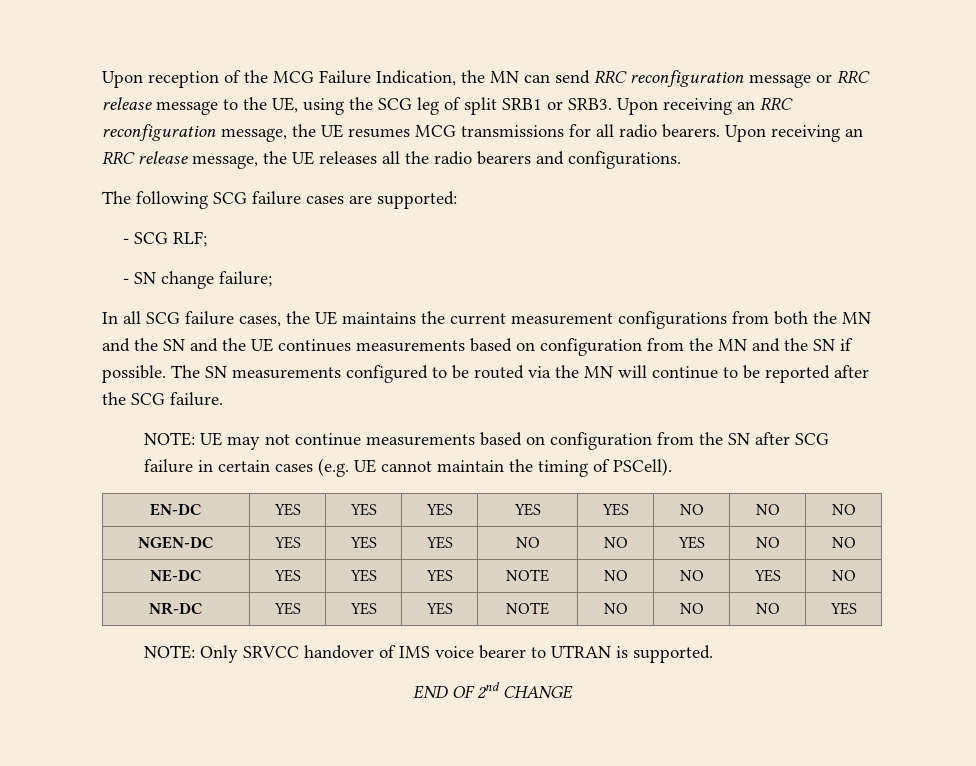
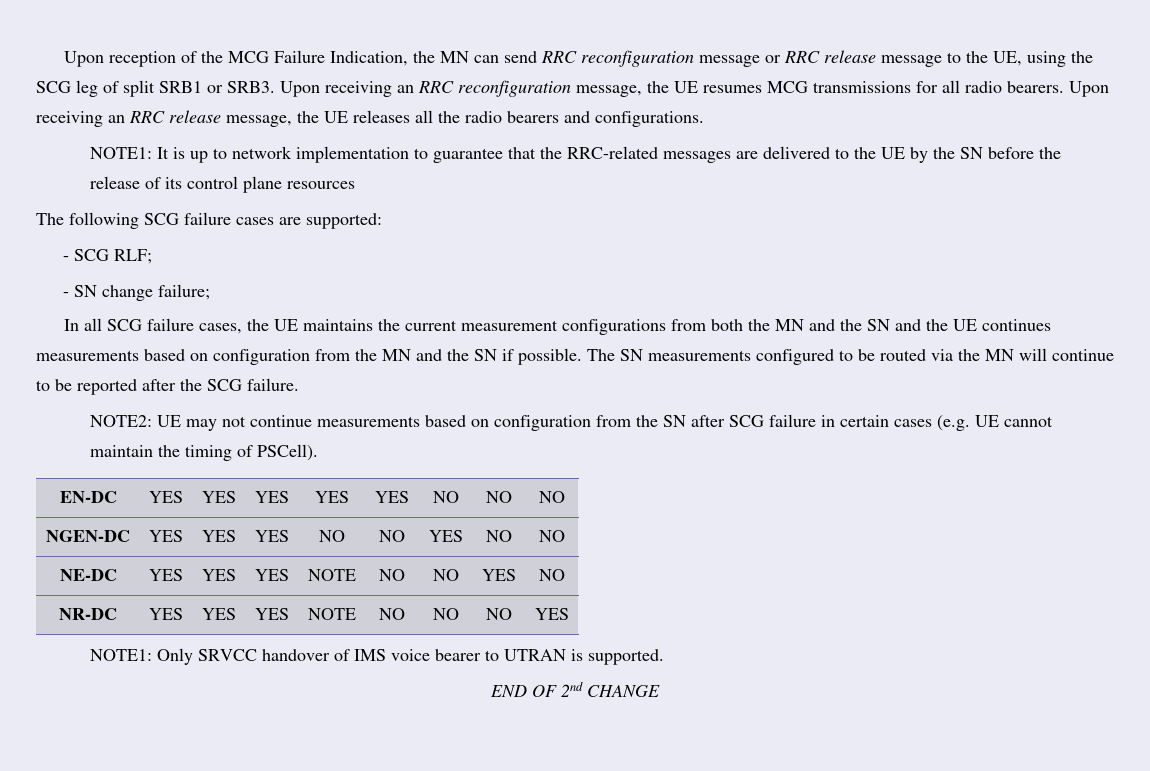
+ NOTE1: It is up to network implementation to guarantee that the RRC-related messages are delivered to the UE by the SN before the release of its control plane resources
- NOTE: UE may not continue measurements based on configuration from the SN after SCG failure in certain cases (e.g. UE cannot maintain the timing of PSCell).
+ NOTE2: UE may not continue measurements based on configuration from the SN after SCG failure in certain cases (e.g. UE cannot maintain the timing of PSCell).
- NOTE: Only SRVCC handover of IMS voice bearer to UTRAN is supported.
+ NOTE1: Only SRVCC handover of IMS voice bearer to UTRAN is supported.

